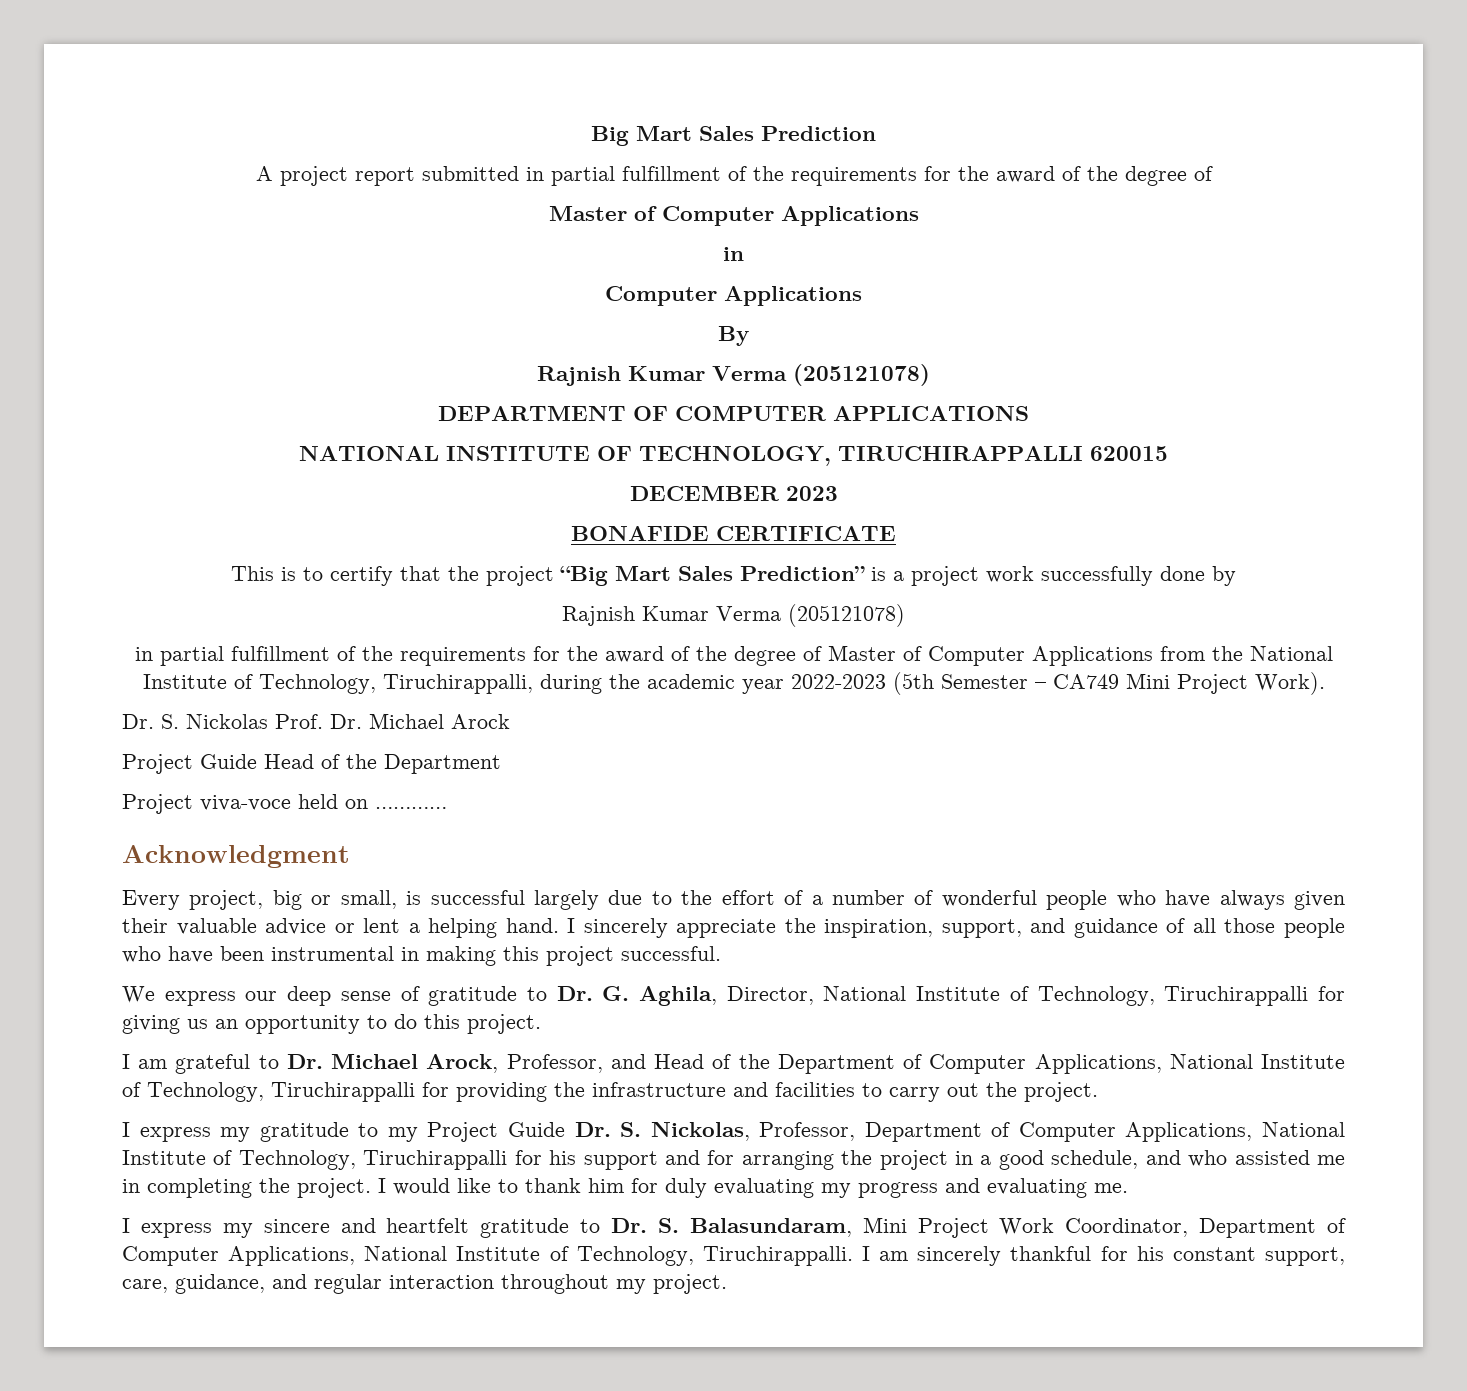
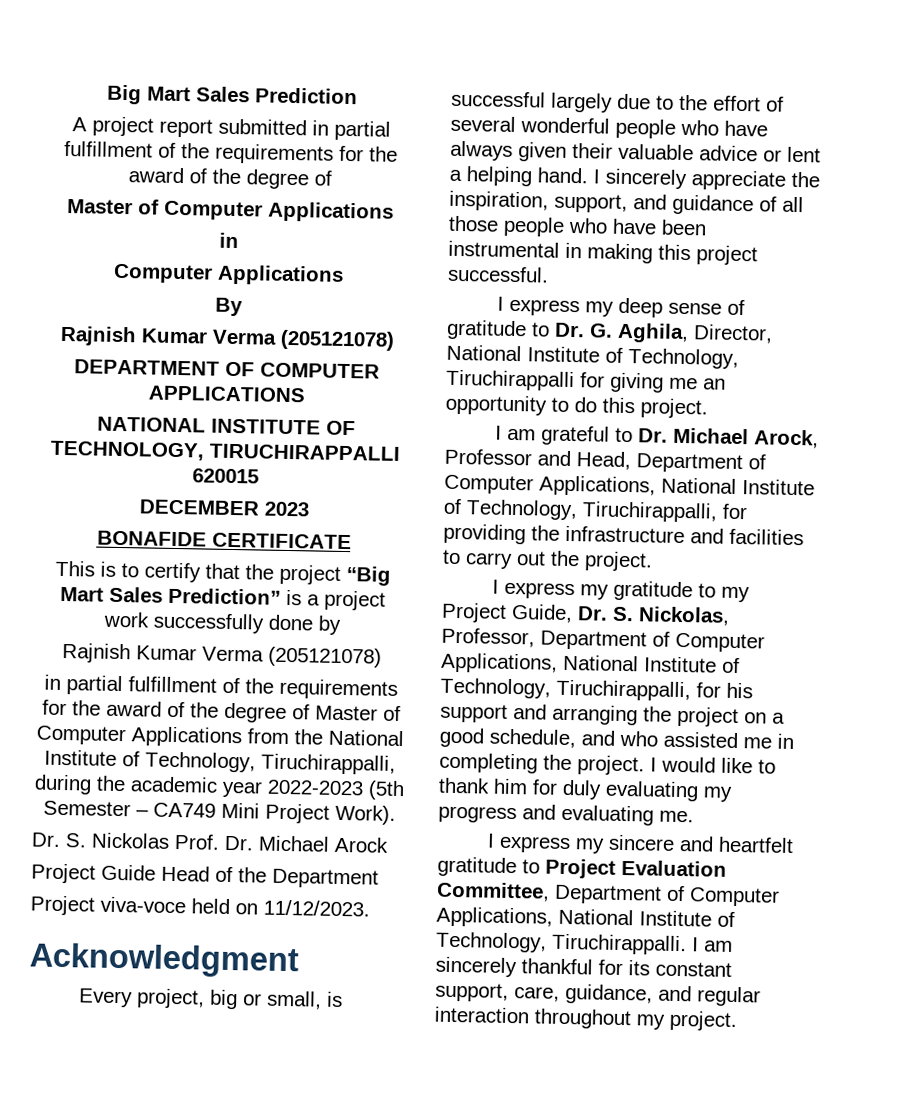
- Project viva-voce held on …………
+ Project viva-voce held on 11/12/2023.
- Every project, big or small, is successful largely due to the effort of a number of wonderful people who have always given their valuable advice or lent a helping hand.
+ Every project, big or small, is successful largely due to the effort of several wonderful people who have always given their valuable advice or lent a helping hand.
- We express our deep sense of gratitude to Dr. G. Aghila, Director, National Institute of Technology, Tiruchirappalli for giving us an opportunity to do this project.
+ I express my deep sense of gratitude to Dr. G. Aghila, Director, National Institute of Technology, Tiruchirappalli for giving me an opportunity to do this project.
- I am grateful to Dr. Michael Arock, Professor, and Head of the Department of Computer Applications, National Institute of Technology, Tiruchirappalli for providing the infrastructure and facilities to carry out the project.
+ I am grateful to Dr. Michael Arock, Professor and Head, Department of Computer Applications, National Institute of Technology, Tiruchirappalli, for providing the infrastructure and facilities to carry out the project.
- I express my gratitude to my Project Guide Dr. S. Nickolas, Professor, Department of Computer Applications, National Institute of Technology, Tiruchirappalli for his support and for arranging the project in a good schedule, and who assisted me in completing the project.
+ I express my gratitude to my Project Guide, Dr. S. Nickolas, Professor, Department of Computer Applications, National Institute of Technology, Tiruchirappalli, for his support and arranging the project on a good schedule, and who assisted me in completing the project.
- I express my sincere and heartfelt gratitude to Dr. S. Balasundaram, Mini Project Work Coordinator, Department of Computer Applications, National Institute of Technology, Tiruchirappalli.
+ I express my sincere and heartfelt gratitude to Project Evaluation Committee, Department of Computer Applications, National Institute of Technology, Tiruchirappalli.
- I am sincerely thankful for his constant support, care, guidance, and regular interaction throughout my project.
+ I am sincerely thankful for its constant support, care, guidance, and regular interaction throughout my project.

